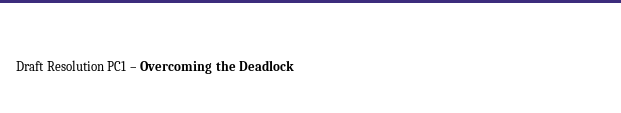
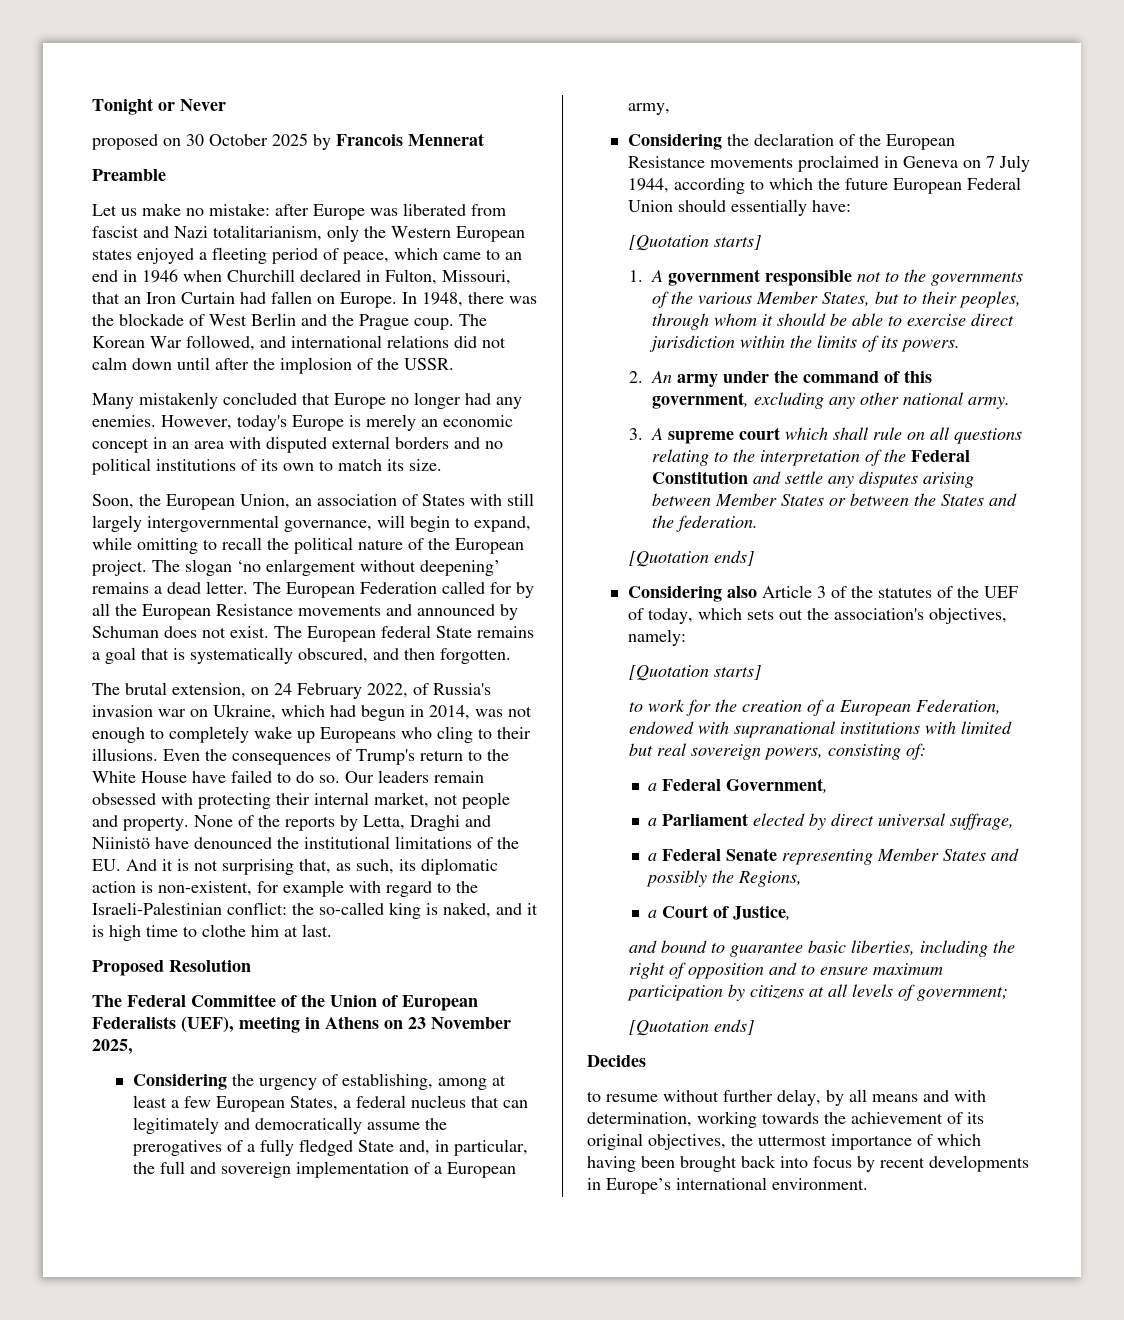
- Draft Resolution PC1 – Overcoming the Deadlock
+ Tonight or Never
+ proposed on 30 October 2025 by Francois Mennerat
+ Preamble
+ Let us make no mistake: after Europe was liberated from fascist and Nazi totalitarianism, only the Western European states enjoyed a fleeting period of peace, which came to an end in 1946 when Churchill declared in Fulton, Missouri, that an Iron Curtain had fallen on Europe. In 1948, there was the blockade of West Berlin and the Prague coup. The Korean War followed, and international relations did not calm down until after the implosion of the USSR.
+ Many mistakenly concluded that Europe no longer had any enemies. However, today's Europe is merely an economic concept in an area with disputed external borders and no political institutions of its own to match its size.
+ Soon, the European Union, an association of States with still largely intergovernmental governance, will begin to expand, while omitting to recall the political nature of the European project. The slogan ‘no enlargement without deepening’ remains a dead letter. The European Federation called for by all the European Resistance movements and announced by Schuman does not exist. The European federal State remains a goal that is systematically obscured, and then forgotten.
+ The brutal extension, on 24 February 2022, of Russia's invasion war on Ukraine, which had begun in 2014, was not enough to completely wake up Europeans who cling to their illusions. Even the consequences of Trump's return to the White House have failed to do so. Our leaders remain obsessed with protecting their internal market, not people and property. None of the reports by Letta, Draghi and Niinistö have denounced the institutional limitations of the EU. And it is not surprising that, as such, its diplomatic action is non-existent, for example with regard to the Israeli-Palestinian conflict: the so-called king is naked, and it is high time to clothe him at last.
+ Proposed Resolution
+ The Federal Committee of the Union of European Federalists (UEF), meeting in Athens on 23 November 2025,
+ Considering the urgency of establishing, among at least a few European States, a federal nucleus that can legitimately and democratically assume the prerogatives of a fully fledged State and, in particular, the full and sovereign implementation of a European army,
+ Considering the declaration of the European Resistance movements proclaimed in Geneva on 7 July 1944, according to which the future European Federal Union should essentially have:
+ [Quotation starts]
+ 1. A government responsible not to the governments of the various Member States, but to their peoples, through whom it should be able to exercise direct jurisdiction within the limits of its powers.
+ 2. An army under the command of this government, excluding any other national army.
+ 3. A supreme court which shall rule on all questions relating to the interpretation of the Federal Constitution and settle any disputes arising between Member States or between the States and the federation.
+ [Quotation ends]
+ Considering also Article 3 of the statutes of the UEF of today, which sets out the association's objectives, namely:
+ [Quotation starts]
+ to work for the creation of a European Federation, endowed with supranational institutions with limited but real sovereign powers, consisting of:
+ a Federal Government,
+ a Parliament elected by direct universal suffrage,
+ a Federal Senate representing Member States and possibly the Regions,
+ a Court of Justice,
+ and bound to guarantee basic liberties, including the right of opposition and to ensure maximum participation by citizens at all levels of government;
+ [Quotation ends]
+ Decides
+ to resume without further delay, by all means and with determination, working towards the achievement of its original objectives, the uttermost importance of which having been brought back into focus by recent developments in Europe’s international environment.

